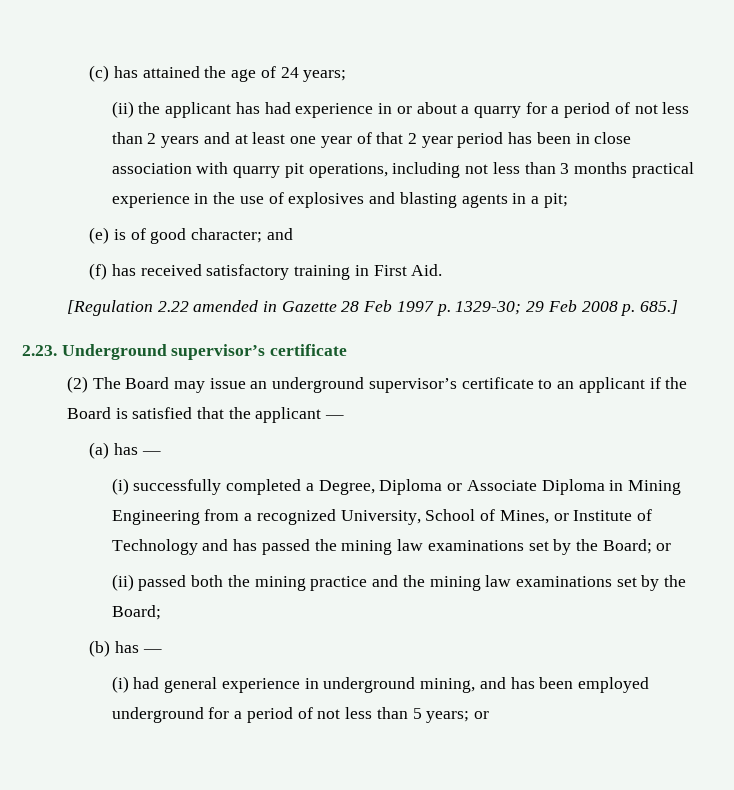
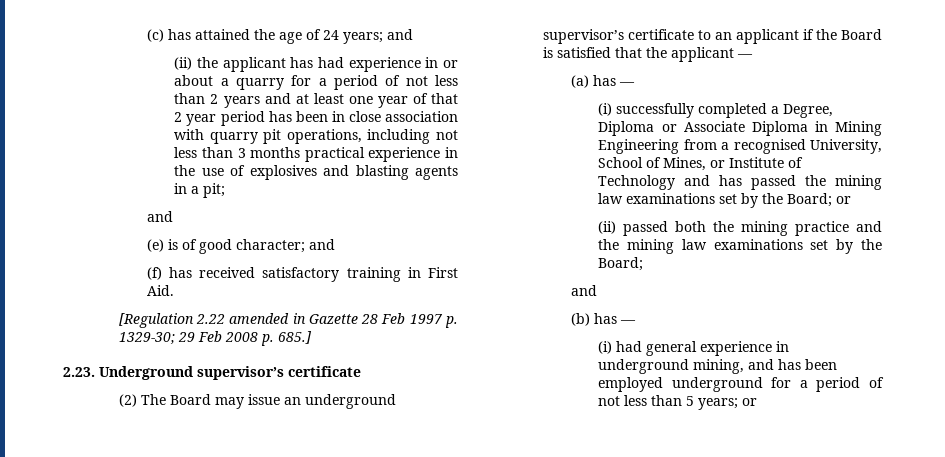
- (c) has attained the age of 24 years;
+ (c) has attained the age of 24 years; and
  (ii) the applicant has had experience in or about a quarry for a period of not less than 2 years and at least one year of that 2 year period has been in close association with quarry pit operations, including not less than 3 months practical experience in the use of explosives and blasting agents in a pit;
+ and
- (i) successfully completed a Degree, Diploma or Associate Diploma in Mining Engineering from a recognized University, School of Mines, or Institute of Technology and has passed the mining law examinations set by the Board; or
+ (i) successfully completed a Degree, Diploma or Associate Diploma in Mining Engineering from a recognised University, School of Mines, or Institute of Technology and has passed the mining law examinations set by the Board; or
  (ii) passed both the mining practice and the mining law examinations set by the Board;
+ and

